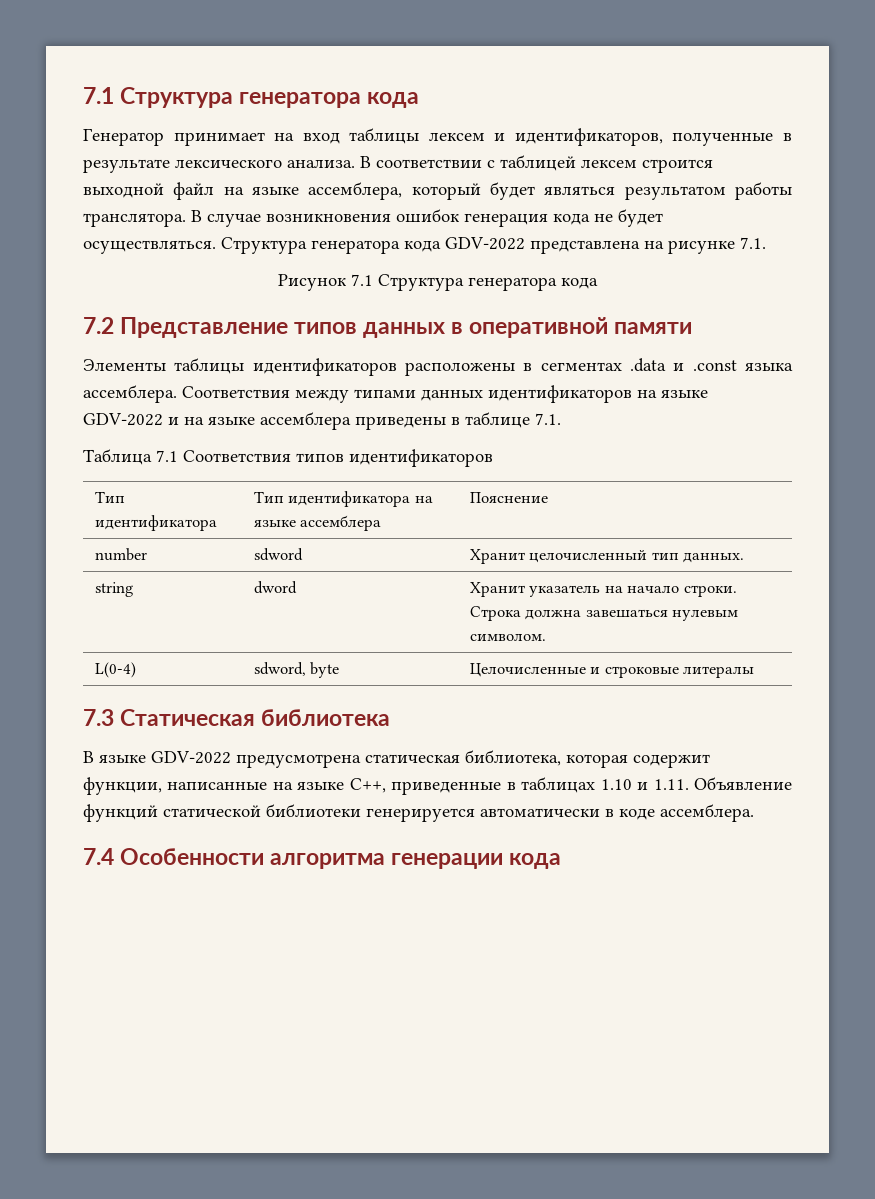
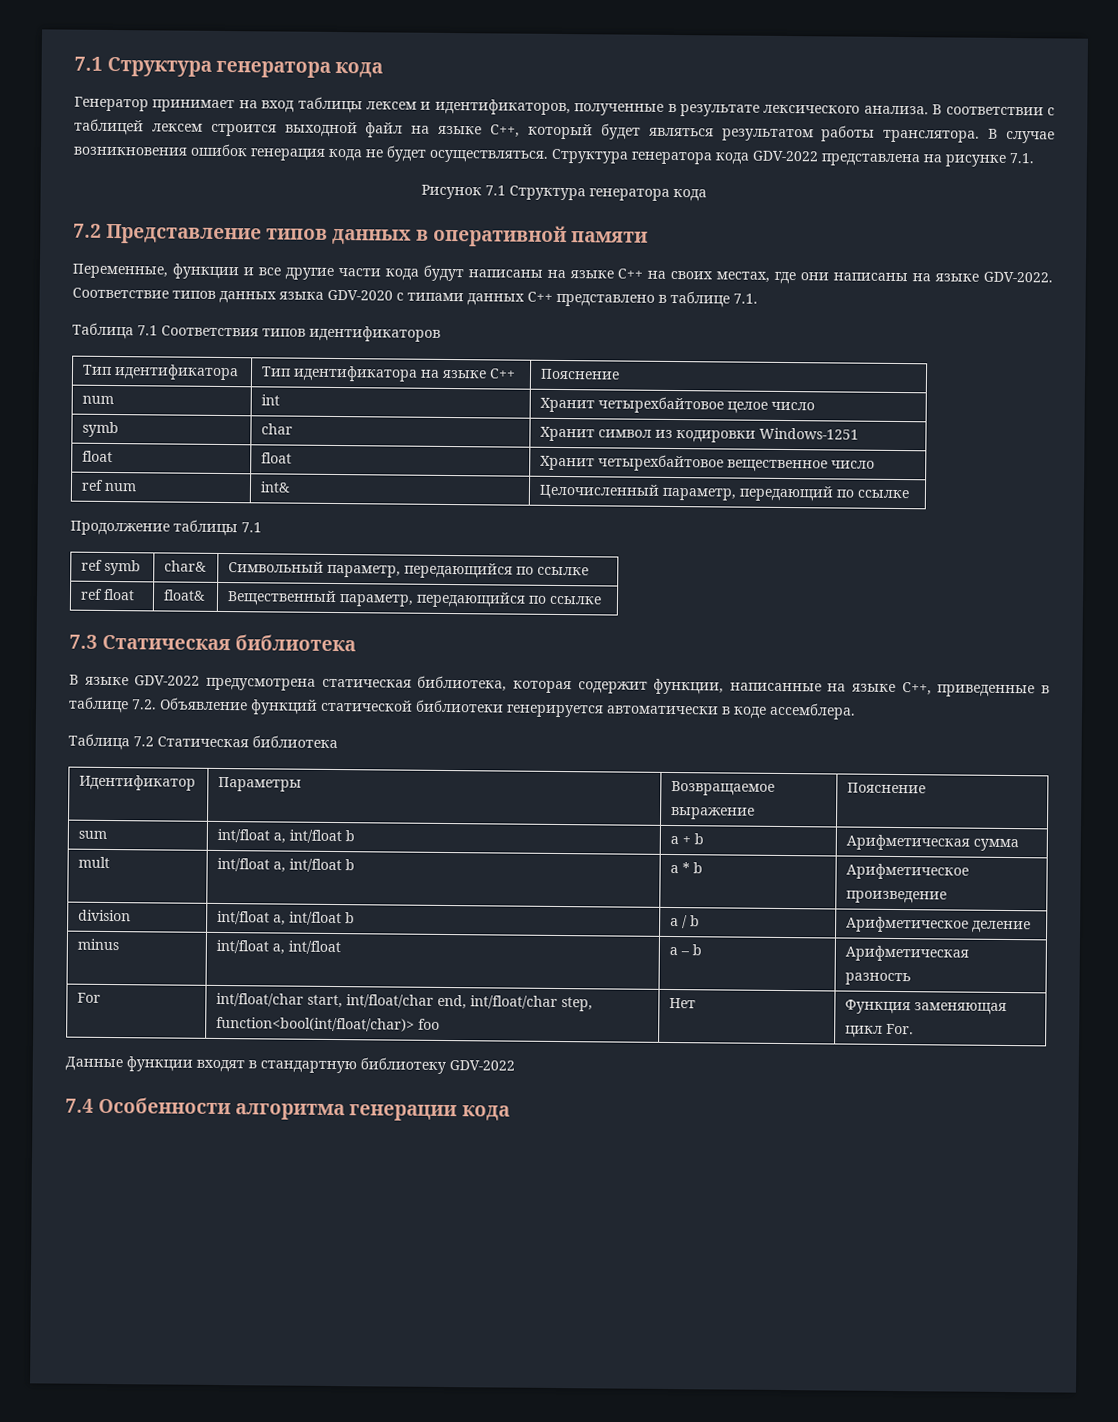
- В соответствии с таблицей лексем строится выходной файл на языке ассемблера, который будет являться результатом работы транслятора.
+ В соответствии с таблицей лексем строится выходной файл на языке С++, который будет являться результатом работы транслятора.
- Элементы таблицы идентификаторов расположены в сегментах .data и .const языка ассемблера. Соответствия между типами данных идентификаторов на языке GDV-2022 и на языке ассемблера приведены в таблице 7.1.
+ Переменные, функции и все другие части кода будут написаны на языке С++ на своих местах, где они написаны на языке GDV-2022. Соответствие типов данных языка GDV-2020 с типами данных С++ представлено в таблице 7.1.
- Тип идентификатора | Тип идентификатора на языке ассемблера | Пояснение
- number | sdword | Хранит целочисленный тип данных.
- string | dword | Хранит указатель на начало строки. Строка должна завешаться нулевым символом.
- L(0-4) | sdword, byte | Целочисленные и строковые литералы
+ Тип идентификатора | Тип идентификатора на языке C++ | Пояснение
+ num | int | Хранит четырехбайтовое целое число
+ symb | char | Хранит символ из кодировки Windows-1251
+ float | float | Хранит четырехбайтовое вещественное число
+ ref num | int& | Целочисленный параметр, передающий по ссылке
+ Продолжение таблицы 7.1
+ ref symb | char& | Символьный параметр, передающийся по ссылке
+ ref float | float& | Вещественный параметр, передающийся по ссылке
- В языке GDV-2022 предусмотрена статическая библиотека, которая содержит функции, написанные на языке C++, приведенные в таблицах 1.10 и 1.11. Объявление функций статической библиотеки генерируется автоматически в коде ассемблера.
+ В языке GDV-2022 предусмотрена статическая библиотека, которая содержит функции, написанные на языке C++, приведенные в таблице 7.2. Объявление функций статической библиотеки генерируется автоматически в коде ассемблера.
+ Таблица 7.2 Статическая библиотека
+ Идентификатор | Параметры | Возвращаемое выражение | Пояснение
+ sum | int/float a, int/float b | a + b | Арифметическая сумма
+ mult | int/float a, int/float b | a * b | Арифметическое произведение
+ division | int/float a, int/float b | a / b | Арифметическое деление
+ minus | int/float a, int/float | a – b | Арифметическая разность
+ For | int/float/char start, int/float/char end, int/float/char step, function<bool(int/float/char)> foo | Нет | Функция заменяющая цикл For.
+ Данные функции входят в стандартную библиотеку GDV-2022

